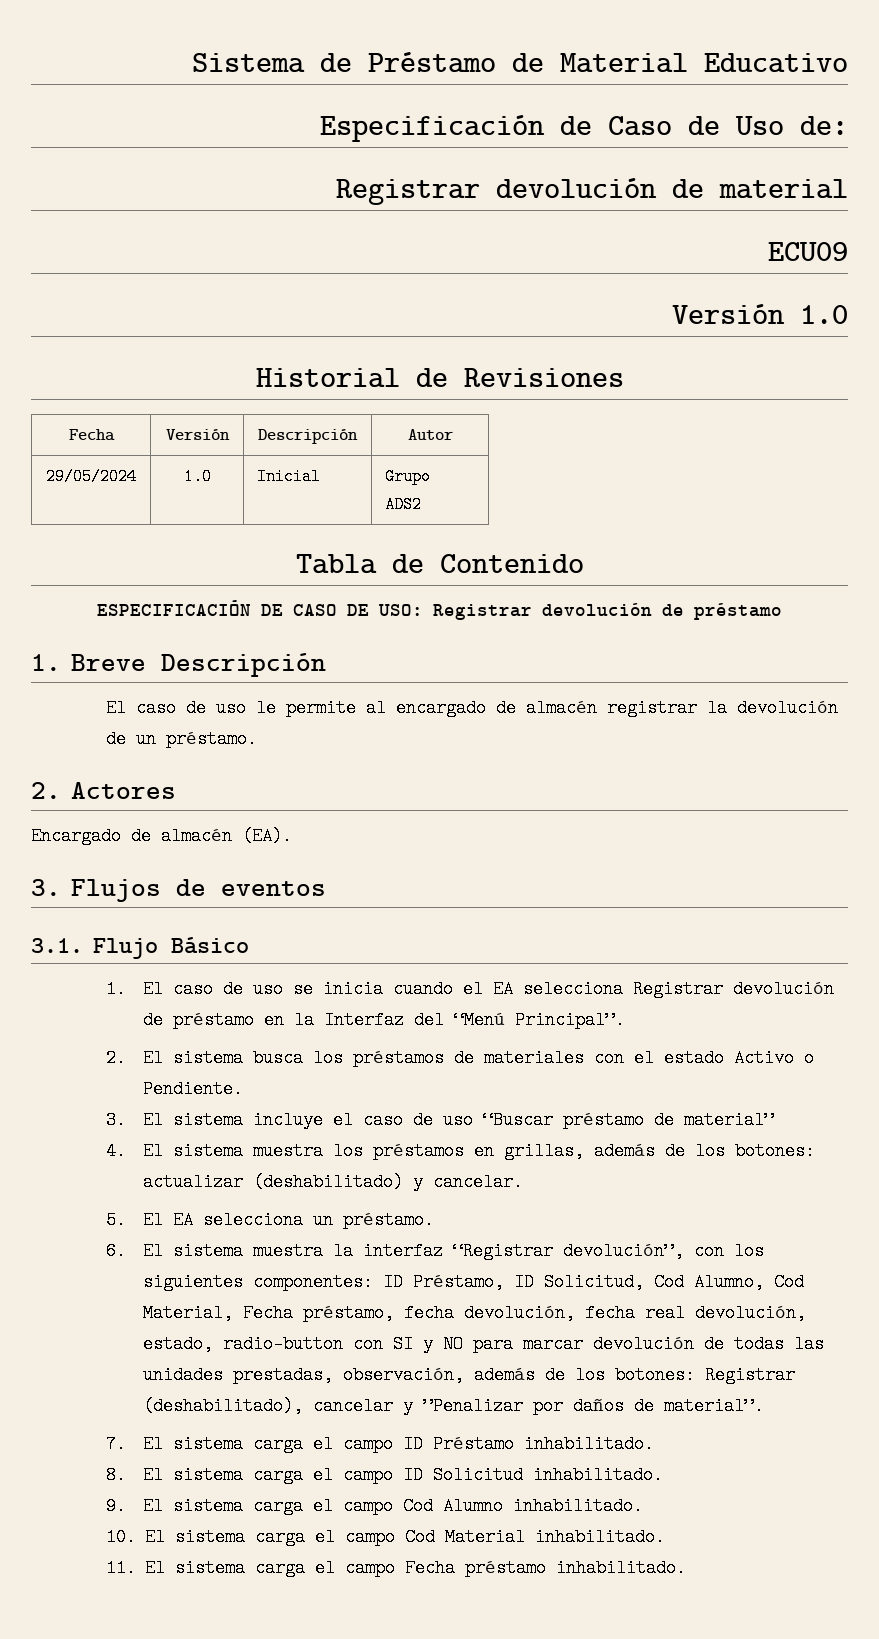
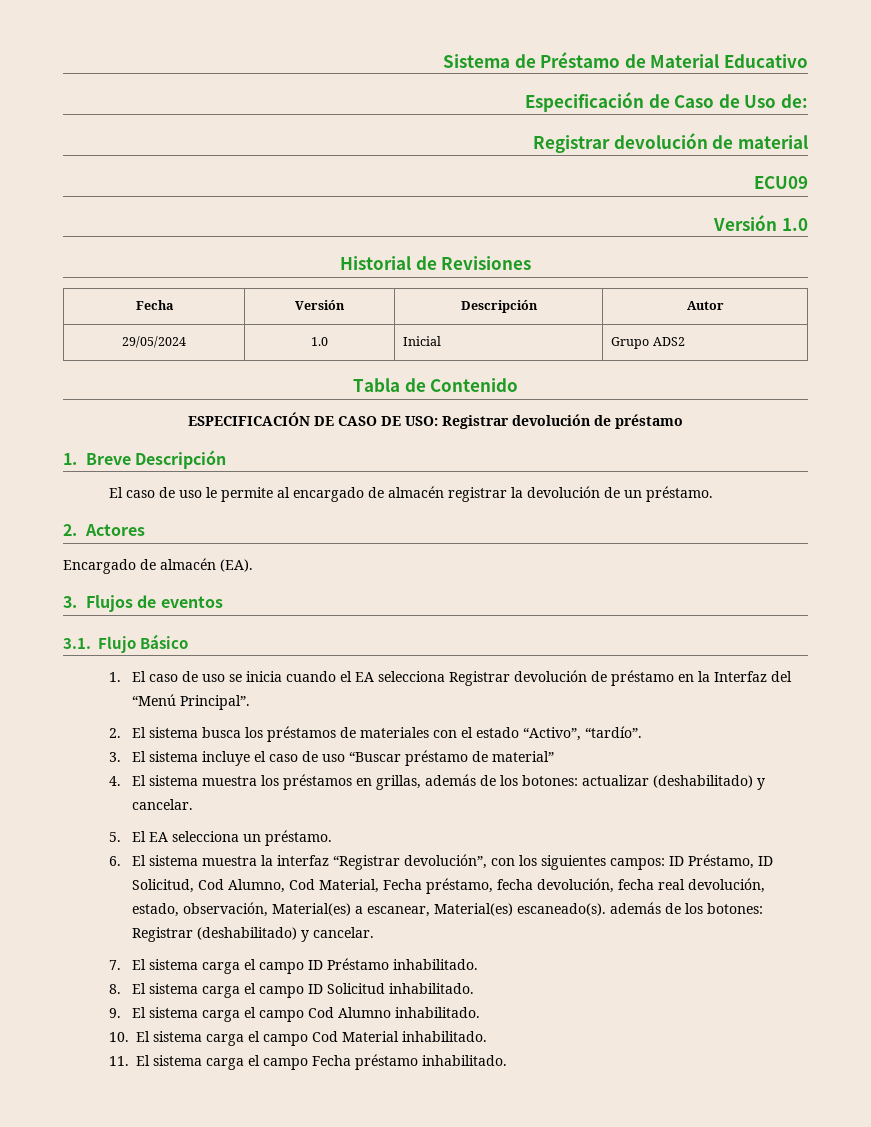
- 2. El sistema busca los préstamos de materiales con el estado Activo o Pendiente.
+ 2. El sistema busca los préstamos de materiales con el estado “Activo”, “tardío”.
- 6. El sistema muestra la interfaz “Registrar devolución”, con los siguientes componentes: ID Préstamo, ID Solicitud, Cod Alumno, Cod Material, Fecha préstamo, fecha devolución, fecha real devolución, estado, radio-button con SI y NO para marcar devolución de todas las unidades prestadas, observación, además de los botones: Registrar (deshabilitado), cancelar y ”Penalizar por daños de material”.
+ 6. El sistema muestra la interfaz “Registrar devolución”, con los siguientes campos: ID Préstamo, ID Solicitud, Cod Alumno, Cod Material, Fecha préstamo, fecha devolución, fecha real devolución, estado, observación, Material(es) a escanear, Material(es) escaneado(s). además de los botones: Registrar (deshabilitado) y cancelar.

